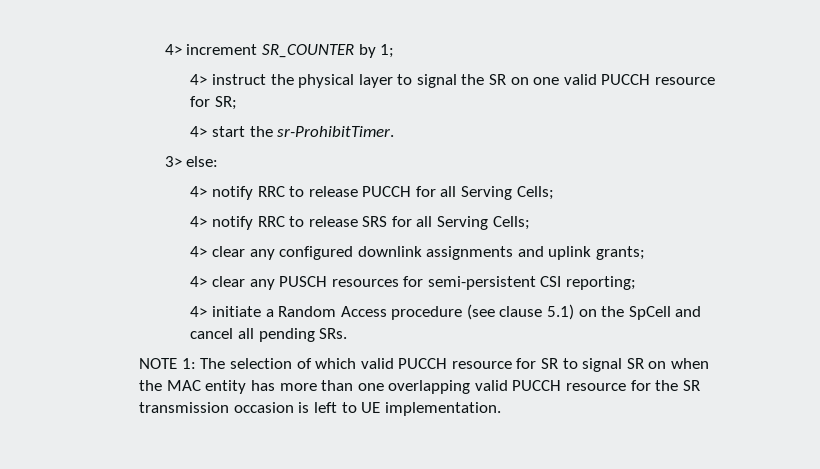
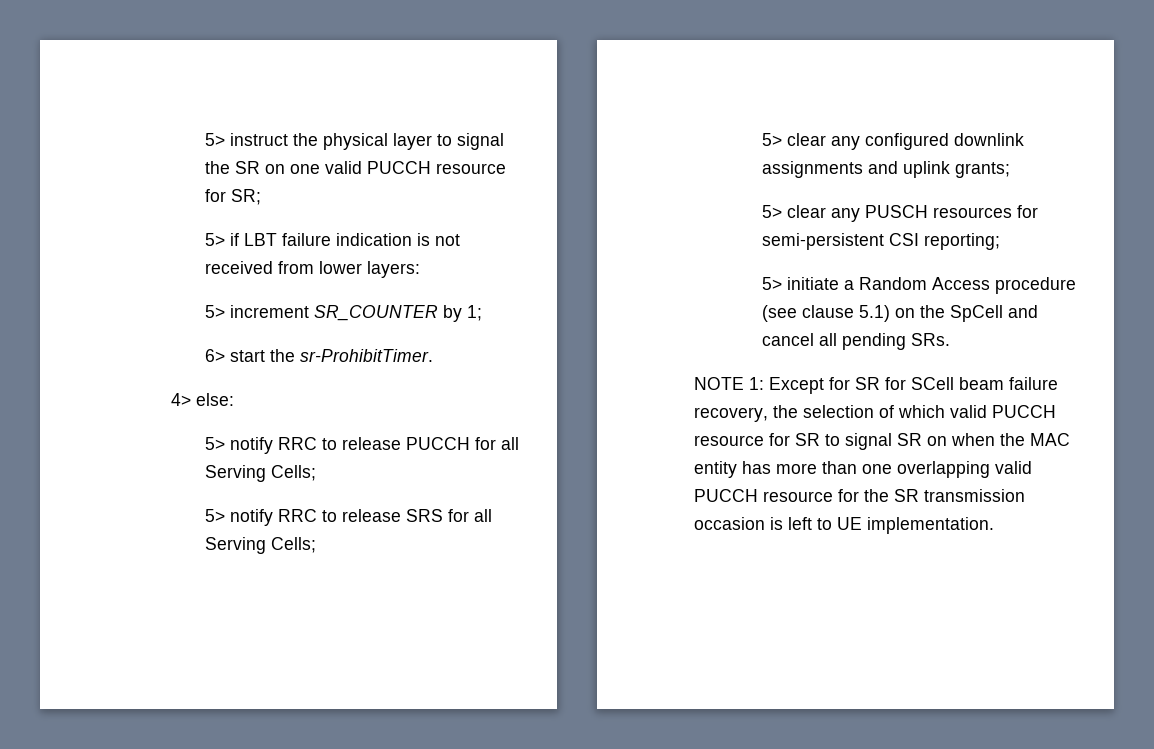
- 4> increment SR_COUNTER by 1;
- 4> instruct the physical layer to signal the SR on one valid PUCCH resource for SR;
+ 5> instruct the physical layer to signal the SR on one valid PUCCH resource for SR;
- 4> start the sr-ProhibitTimer.
+ 5> if LBT failure indication is not received from lower layers:
+ 5> increment SR_COUNTER by 1;
+ 6> start the sr-ProhibitTimer.
- 3> else:
+ 4> else:
- 4> notify RRC to release PUCCH for all Serving Cells;
+ 5> notify RRC to release PUCCH for all Serving Cells;
- 4> notify RRC to release SRS for all Serving Cells;
+ 5> notify RRC to release SRS for all Serving Cells;
- 4> clear any configured downlink assignments and uplink grants;
+ 5> clear any configured downlink assignments and uplink grants;
- 4> clear any PUSCH resources for semi-persistent CSI reporting;
+ 5> clear any PUSCH resources for semi-persistent CSI reporting;
- 4> initiate a Random Access procedure (see clause 5.1) on the SpCell and cancel all pending SRs.
+ 5> initiate a Random Access procedure (see clause 5.1) on the SpCell and cancel all pending SRs.
- NOTE 1: The selection of which valid PUCCH resource for SR to signal SR on when the MAC entity has more than one overlapping valid PUCCH resource for the SR transmission occasion is left to UE implementation.
+ NOTE 1: Except for SR for SCell beam failure recovery, the selection of which valid PUCCH resource for SR to signal SR on when the MAC entity has more than one overlapping valid PUCCH resource for the SR transmission occasion is left to UE implementation.

